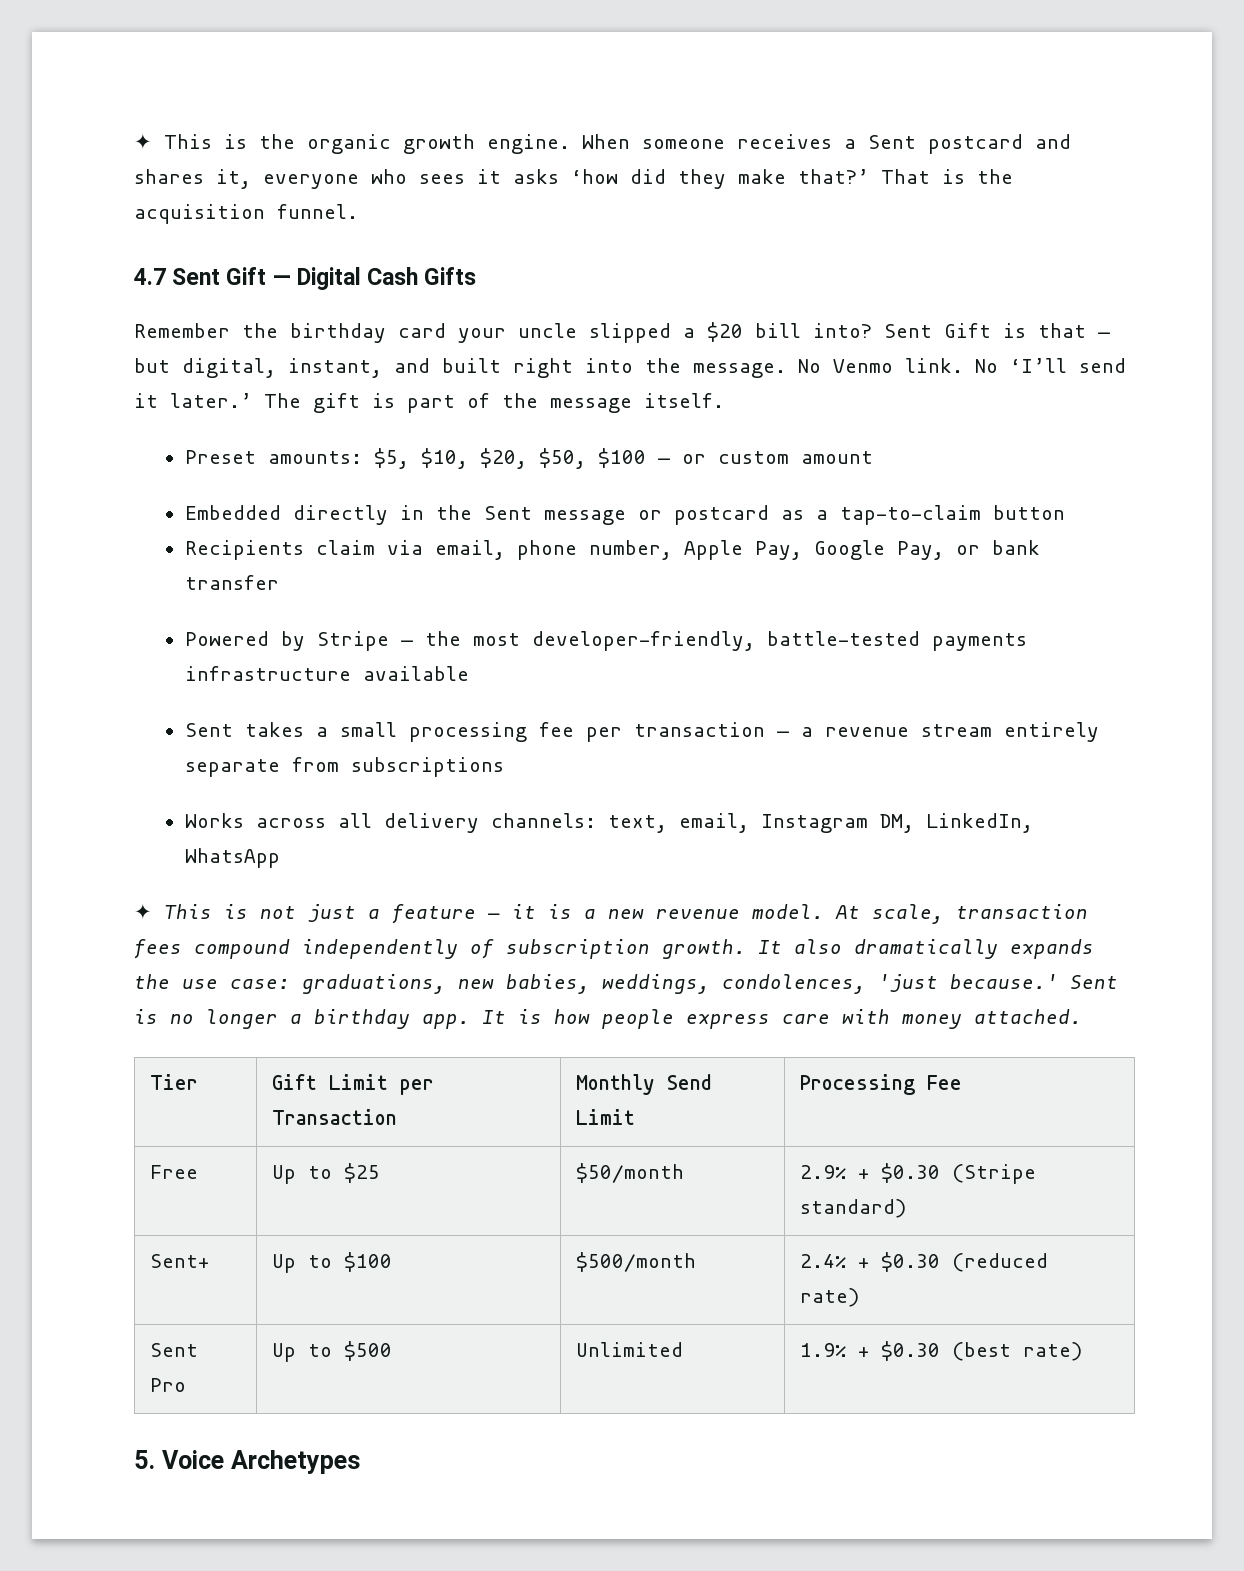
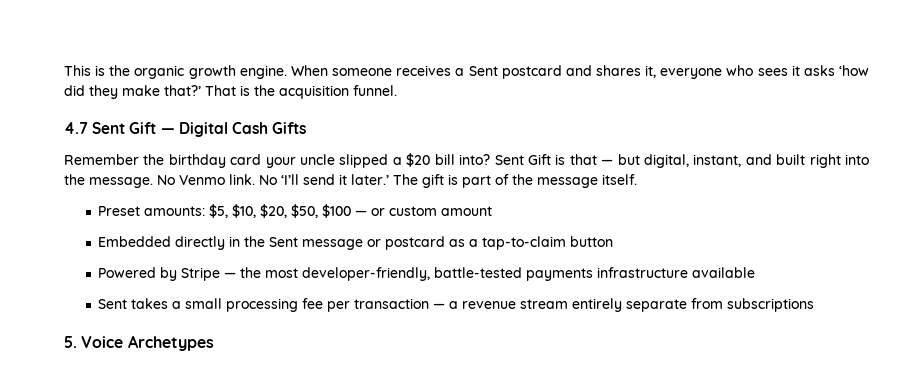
- ✦ This is the organic growth engine.
+ This is the organic growth engine.
- Recipients claim via email, phone number, Apple Pay, Google Pay, or bank transfer
- Works across all delivery channels: text, email, Instagram DM, LinkedIn, WhatsApp
- ✦ This is not just a feature — it is a new revenue model. At scale, transaction fees compound independently of subscription growth. It also dramatically expands the use case: graduations, new babies, weddings, condolences, 'just because.' Sent is no longer a birthday app. It is how people express care with money attached.
- Tier | Gift Limit per Transaction | Monthly Send Limit | Processing Fee
- Free | Up to $25 | $50/month | 2.9% + $0.30 (Stripe standard)
- Sent+ | Up to $100 | $500/month | 2.4% + $0.30 (reduced rate)
- Sent Pro | Up to $500 | Unlimited | 1.9% + $0.30 (best rate)

